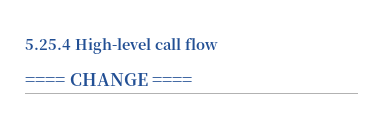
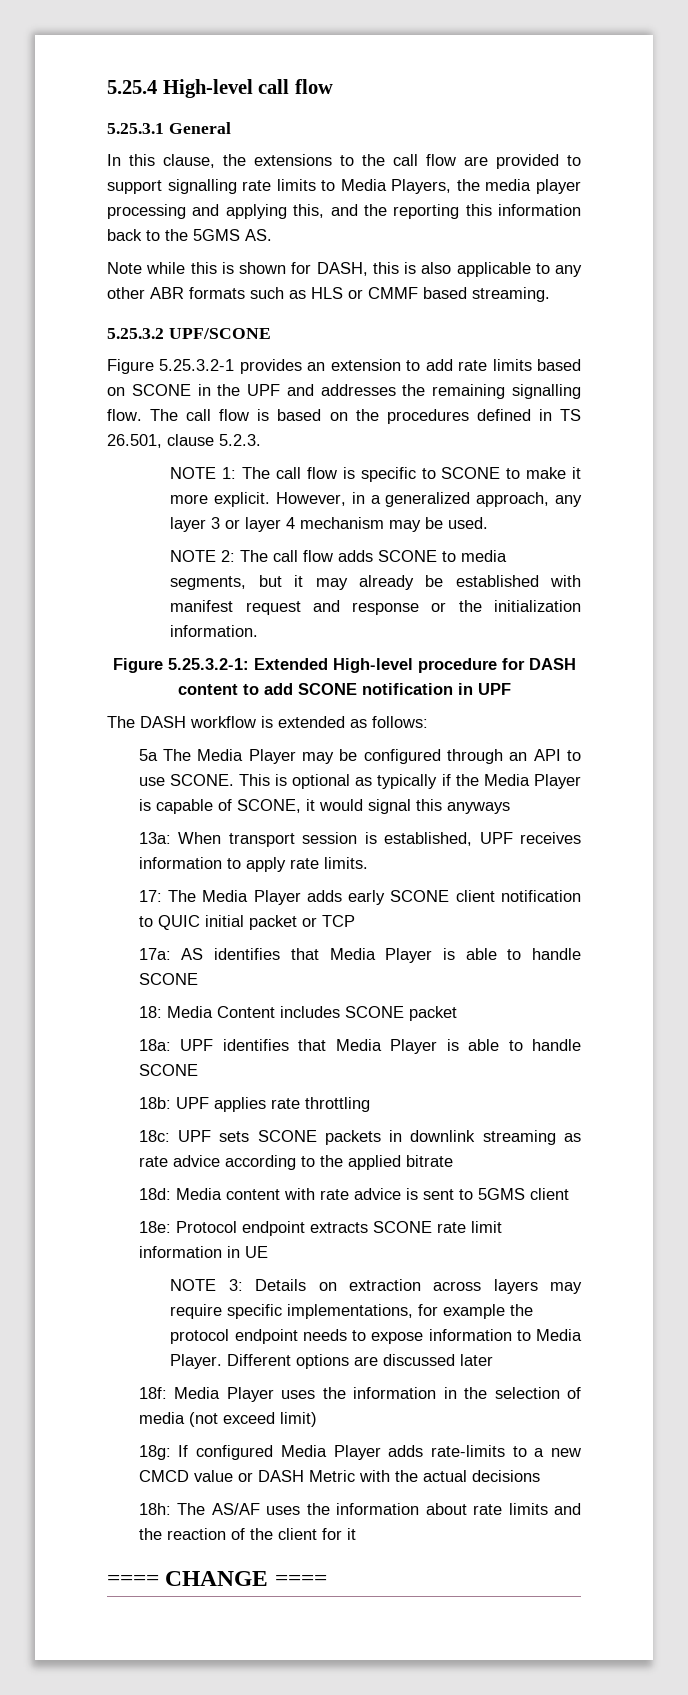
+ 5.25.3.1 General
+ In this clause, the extensions to the call flow are provided to support signalling rate limits to Media Players, the media player processing and applying this, and the reporting this information back to the 5GMS AS.
+ Note while this is shown for DASH, this is also applicable to any other ABR formats such as HLS or CMMF based streaming.
+ 5.25.3.2 UPF/SCONE
+ Figure 5.25.3.2-1 provides an extension to add rate limits based on SCONE in the UPF and addresses the remaining signalling flow. The call flow is based on the procedures defined in TS 26.501, clause 5.2.3.
+ NOTE 1: The call flow is specific to SCONE to make it more explicit. However, in a generalized approach, any layer 3 or layer 4 mechanism may be used.
+ NOTE 2: The call flow adds SCONE to media segments, but it may already be established with manifest request and response or the initialization information.
+ Figure 5.25.3.2-1: Extended High-level procedure for DASH content to add SCONE notification in UPF
+ The DASH workflow is extended as follows:
+ 5a The Media Player may be configured through an API to use SCONE. This is optional as typically if the Media Player is capable of SCONE, it would signal this anyways
+ 13a: When transport session is established, UPF receives information to apply rate limits.
+ 17: The Media Player adds early SCONE client notification to QUIC initial packet or TCP
+ 17a: AS identifies that Media Player is able to handle SCONE
+ 18: Media Content includes SCONE packet
+ 18a: UPF identifies that Media Player is able to handle SCONE
+ 18b: UPF applies rate throttling
+ 18c: UPF sets SCONE packets in downlink streaming as rate advice according to the applied bitrate
+ 18d: Media content with rate advice is sent to 5GMS client
+ 18e: Protocol endpoint extracts SCONE rate limit information in UE
+ NOTE 3: Details on extraction across layers may require specific implementations, for example the protocol endpoint needs to expose information to Media Player. Different options are discussed later
+ 18f: Media Player uses the information in the selection of media (not exceed limit)
+ 18g: If configured Media Player adds rate-limits to a new CMCD value or DASH Metric with the actual decisions
+ 18h: The AS/AF uses the information about rate limits and the reaction of the client for it

